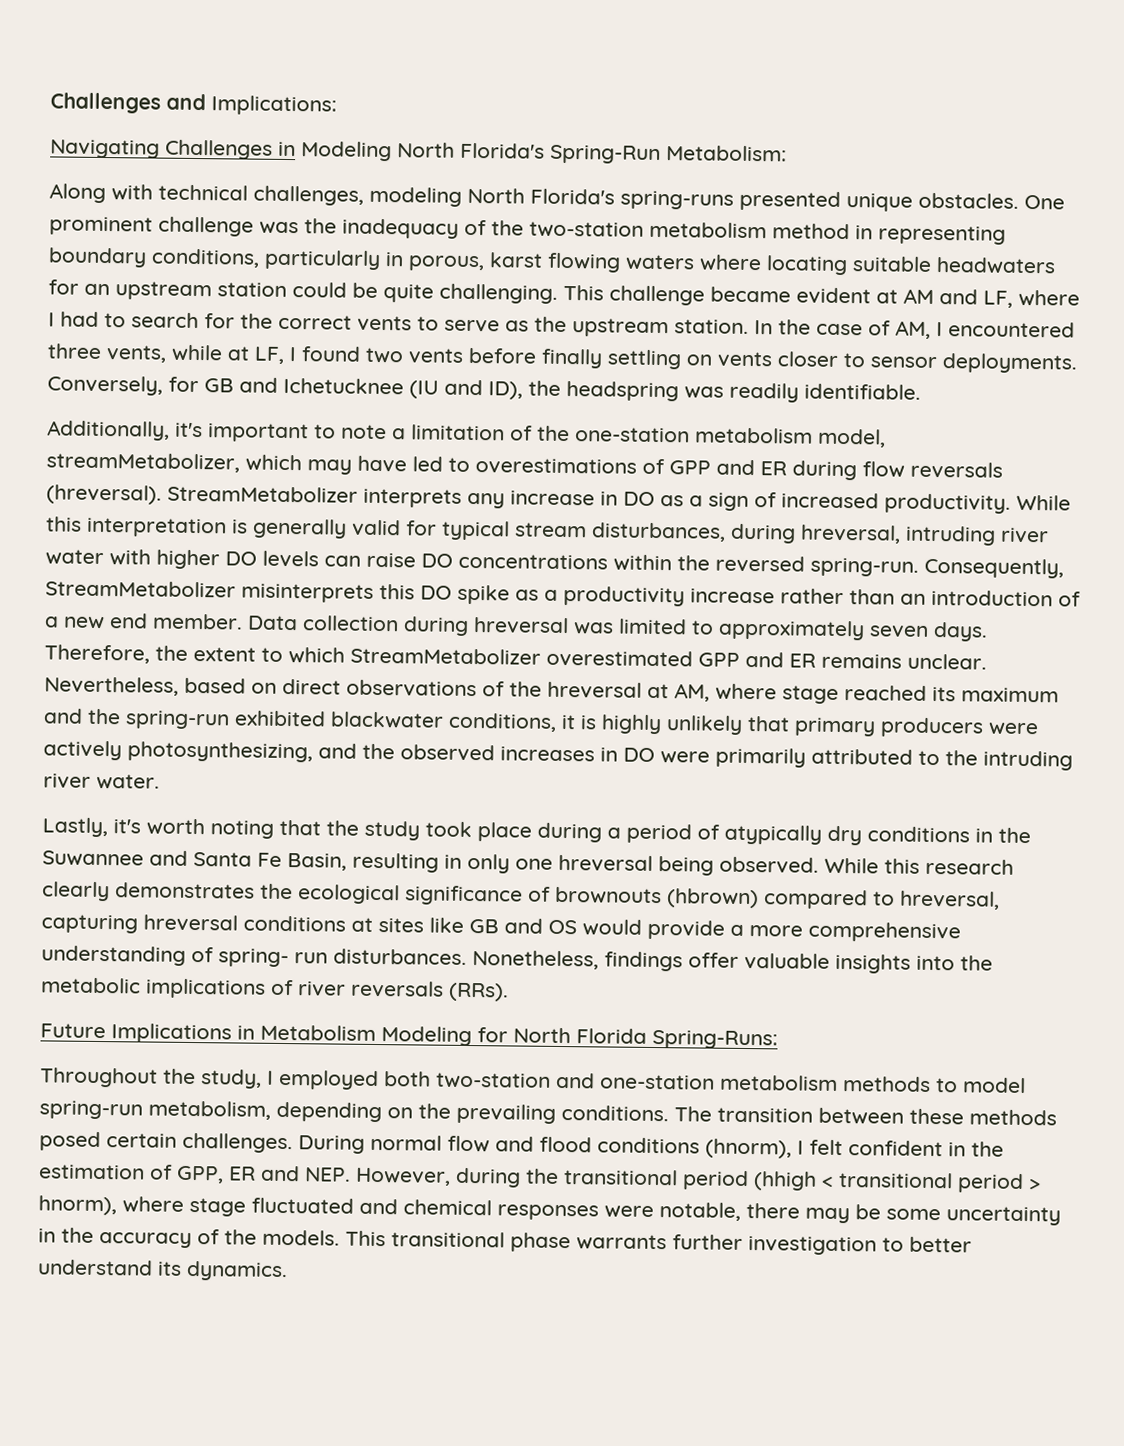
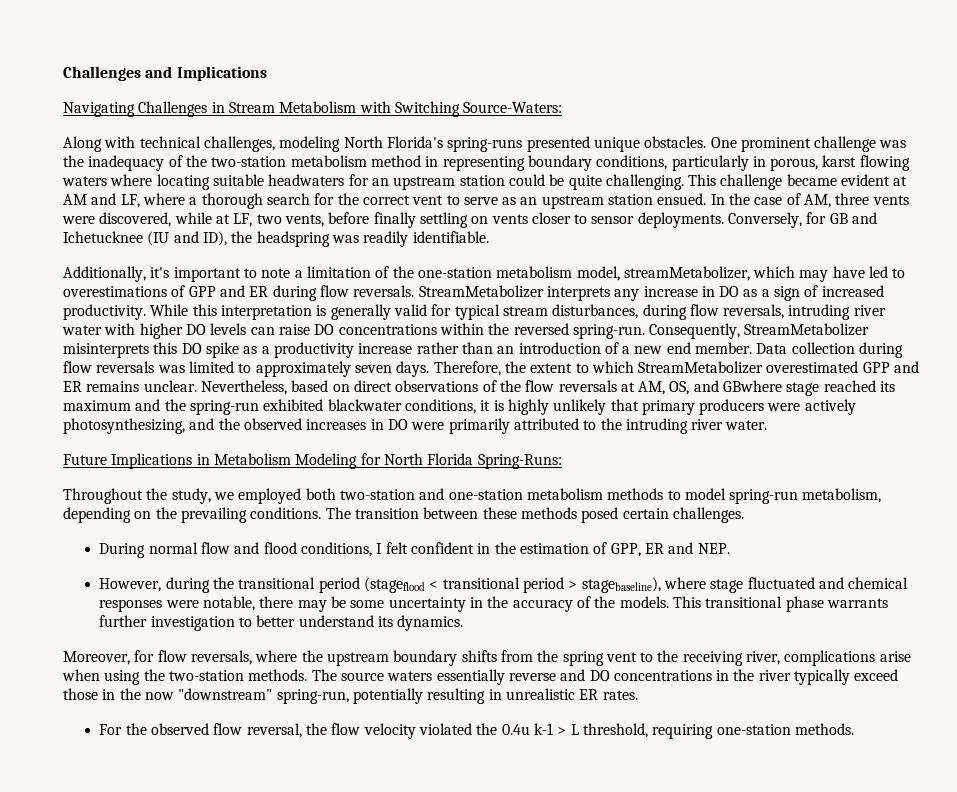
- Challenges and Implications:
+ Challenges and Implications
- Navigating Challenges in Modeling North Florida's Spring-Run Metabolism:
+ Navigating Challenges in Stream Metabolism with Switching Source-Waters:
- This challenge became evident at AM and LF, where I had to search for the correct vents to serve as the upstream station.
+ This challenge became evident at AM and LF, where a thorough search for the correct vent to serve as an upstream station ensued.
- In the case of AM, I encountered three vents, while at LF, I found two vents before finally settling on vents closer to sensor deployments.
+ In the case of AM, three vents were discovered, while at LF, two vents, before finally settling on vents closer to sensor deployments.
- Additionally, it's important to note a limitation of the one-station metabolism model, streamMetabolizer, which may have led to overestimations of GPP and ER during flow reversals (hreversal).
+ Additionally, it's important to note a limitation of the one-station metabolism model, streamMetabolizer, which may have led to overestimations of GPP and ER during flow reversals.
- While this interpretation is generally valid for typical stream disturbances, during hreversal, intruding river water with higher DO levels can raise DO concentrations within the reversed spring-run.
+ While this interpretation is generally valid for typical stream disturbances, during flow reversals, intruding river water with higher DO levels can raise DO concentrations within the reversed spring-run.
- Data collection during hreversal was limited to approximately seven days.
+ Data collection during flow reversals was limited to approximately seven days.
- Nevertheless, based on direct observations of the hreversal at AM, where stage reached its maximum and the spring-run exhibited blackwater conditions, it is highly unlikely that primary producers were actively photosynthesizing, and the observed increases in DO were primarily attributed to the intruding river water.
+ Nevertheless, based on direct observations of the flow reversals at AM, OS, and GBwhere stage reached its maximum and the spring-run exhibited blackwater conditions, it is highly unlikely that primary producers were actively photosynthesizing, and the observed increases in DO were primarily attributed to the intruding river water.
- Lastly, it's worth noting that the study took place during a period of atypically dry conditions in the Suwannee and Santa Fe Basin, resulting in only one hreversal being observed. While this research clearly demonstrates the ecological significance of brownouts (hbrown) compared to hreversal, capturing hreversal conditions at sites like GB and OS would provide a more comprehensive understanding of spring- run disturbances. Nonetheless, findings offer valuable insights into the metabolic implications of river reversals (RRs).
- Throughout the study, I employed both two-station and one-station metabolism methods to model spring-run metabolism, depending on the prevailing conditions.
+ Throughout the study, we employed both two-station and one-station metabolism methods to model spring-run metabolism, depending on the prevailing conditions.
- The transition between these methods posed certain challenges. During normal flow and flood conditions (hnorm), I felt confident in the estimation of GPP, ER and NEP. However, during the transitional period (hhigh < transitional period > hnorm), where stage fluctuated and chemical responses were notable, there may be some uncertainty in the accuracy of the models.
+ The transition between these methods posed certain challenges.
+ During normal flow and flood conditions, I felt confident in the estimation of GPP, ER and NEP.
+ However, during the transitional period (stageflood < transitional period > stagebaseline), where stage fluctuated and chemical responses were notable, there may be some uncertainty in the accuracy of the models.
+ Moreover, for flow reversals, where the upstream boundary shifts from the spring vent to the receiving river, complications arise when using the two-station methods. The source waters essentially reverse and DO concentrations in the river typically exceed those in the now "downstream" spring-run, potentially resulting in unrealistic ER rates.
+ For the observed flow reversal, the flow velocity violated the 0.4u k-1 > L threshold, requiring one-station methods.

